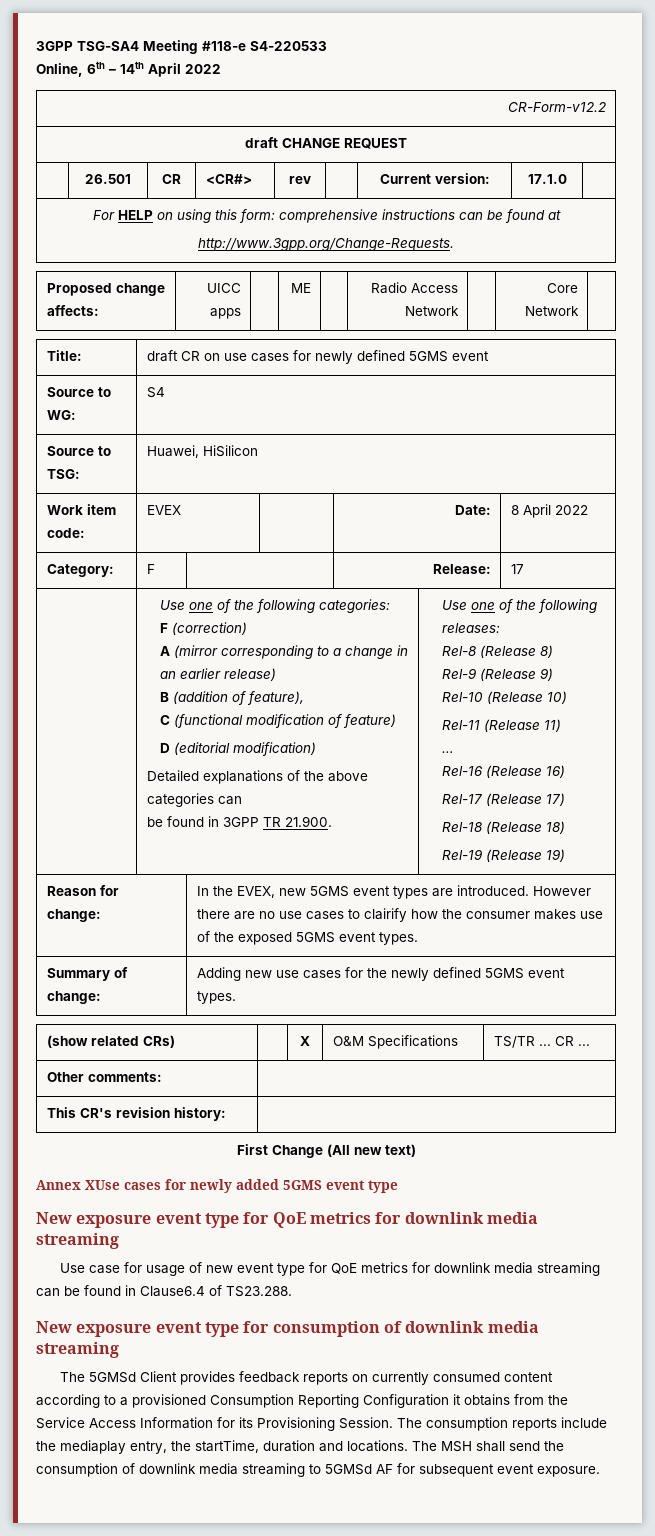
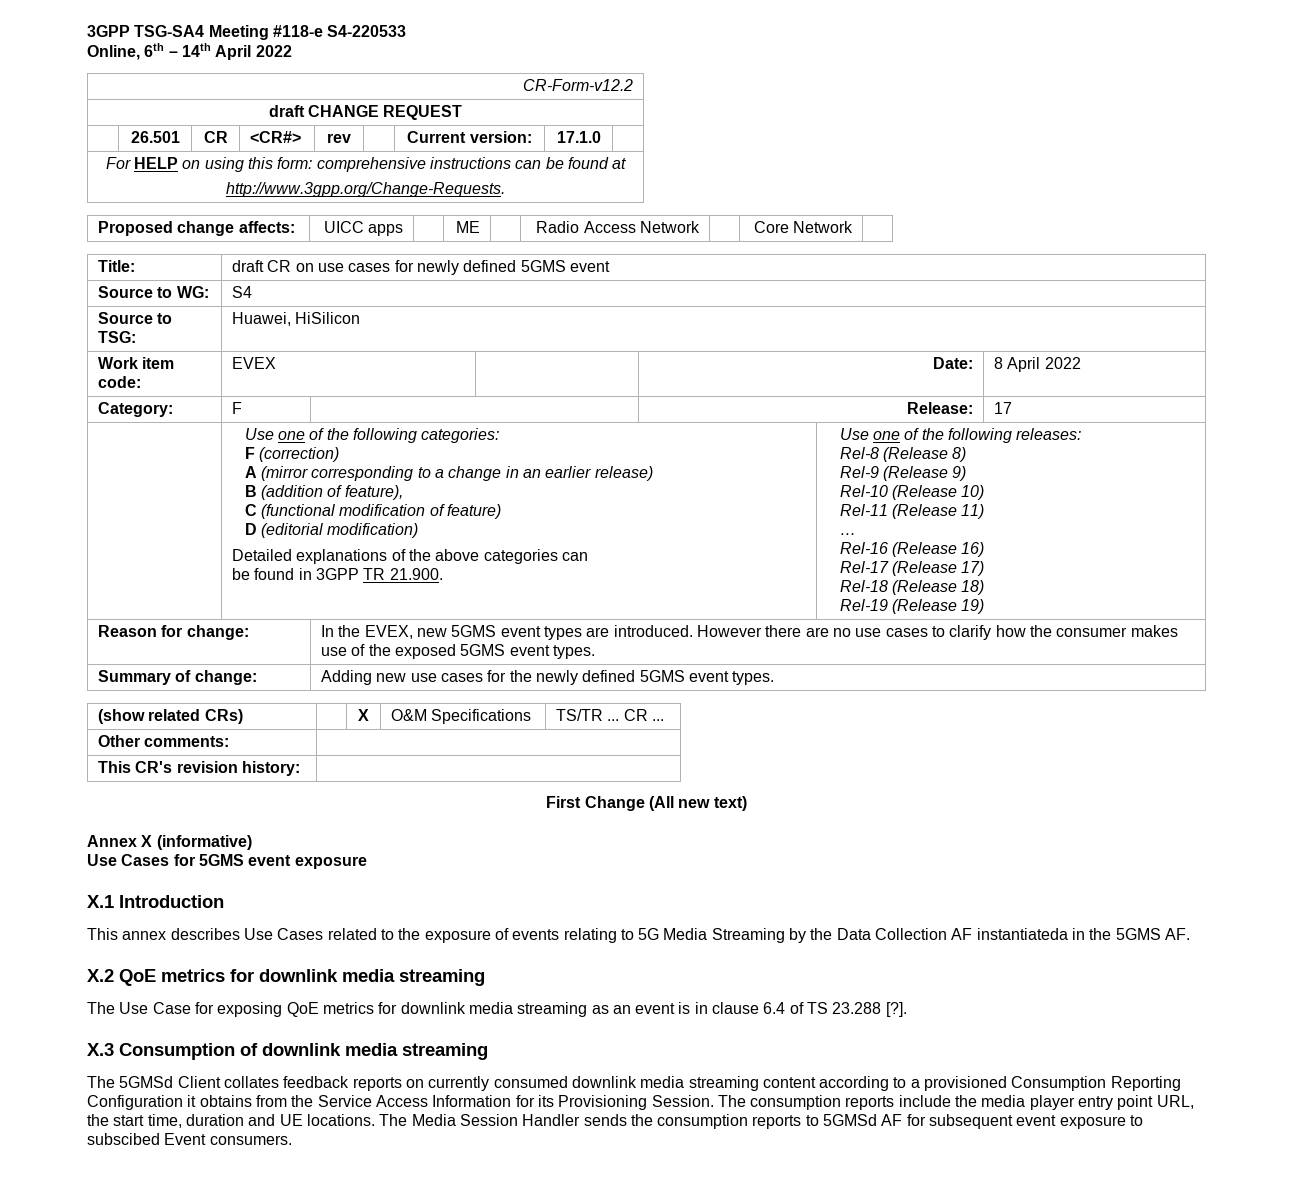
- Reason for change: | In the EVEX, new 5GMS event types are introduced. However there are no use cases to clairify how the consumer makes use of the exposed 5GMS event types.
+ Reason for change: | In the EVEX, new 5GMS event types are introduced. However there are no use cases to clarify how the consumer makes use of the exposed 5GMS event types.
- Annex XUse cases for newly added 5GMS event type
- New exposure event type for QoE metrics for downlink media streaming
+ Annex X (informative)
+ Use Cases for 5GMS event exposure
+ X.1 Introduction
+ This annex describes Use Cases related to the exposure of events relating to 5G Media Streaming by the Data Collection AF instantiateda in the 5GMS AF.
+ X.2 QoE metrics for downlink media streaming
- Use case for usage of new event type for QoE metrics for downlink media streaming can be found in Clause6.4 of TS23.288.
- New exposure event type for consumption of downlink media streaming
+ The Use Case for exposing QoE metrics for downlink media streaming as an event is in clause 6.4 of TS 23.288 [?].
+ X.3 Consumption of downlink media streaming
- The 5GMSd Client provides feedback reports on currently consumed content according to a provisioned Consumption Reporting Configuration it obtains from the Service Access Information for its Provisioning Session.
+ The 5GMSd Client collates feedback reports on currently consumed downlink media streaming content according to a provisioned Consumption Reporting Configuration it obtains from the Service Access Information for its Provisioning Session.
- The consumption reports include the mediaplay entry, the startTime, duration and locations.
+ The consumption reports include the media player entry point URL, the start time, duration and UE locations.
- The MSH shall send the consumption of downlink media streaming to 5GMSd AF for subsequent event exposure.
+ The Media Session Handler sends the consumption reports to 5GMSd AF for subsequent event exposure to subscibed Event consumers.

